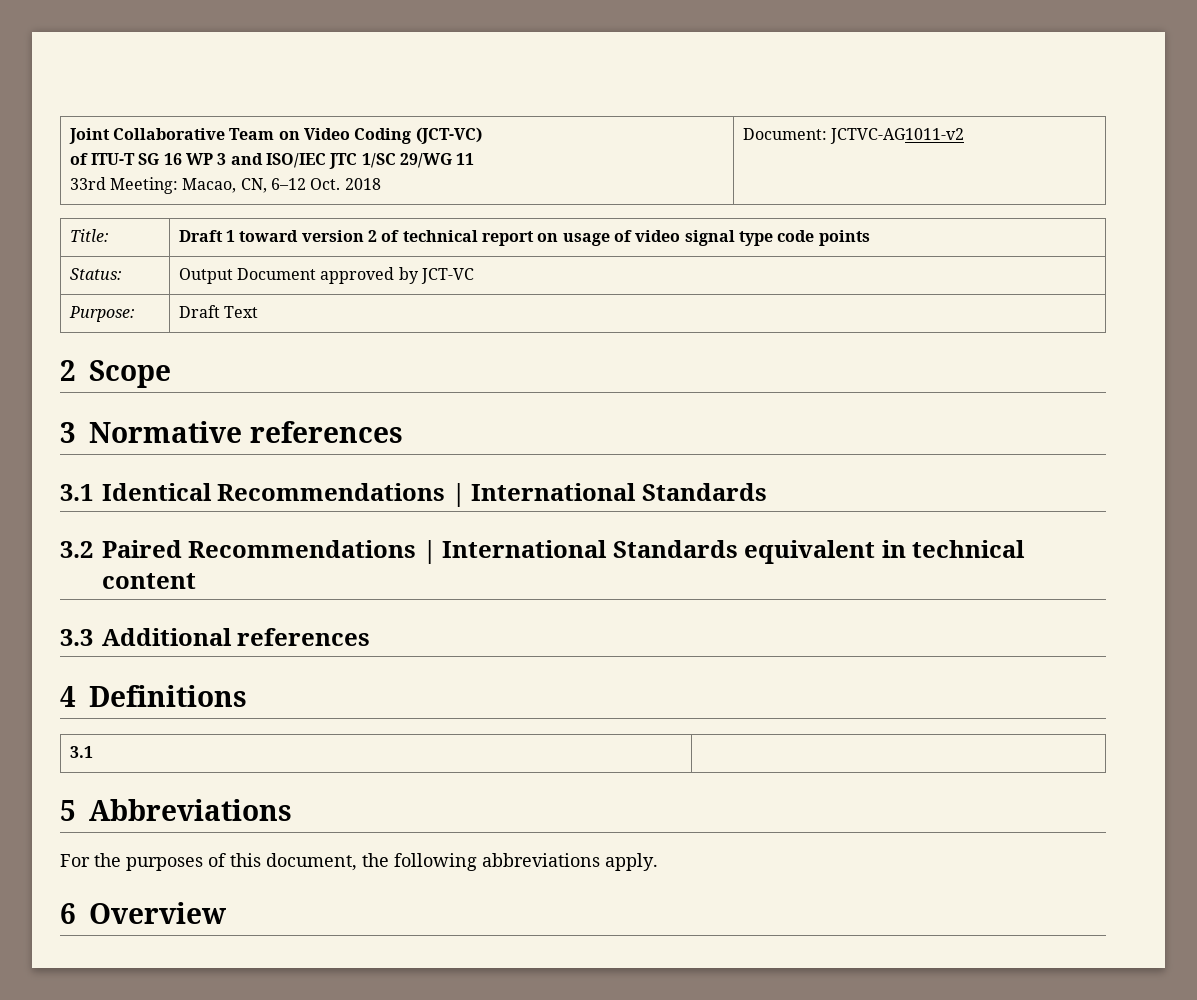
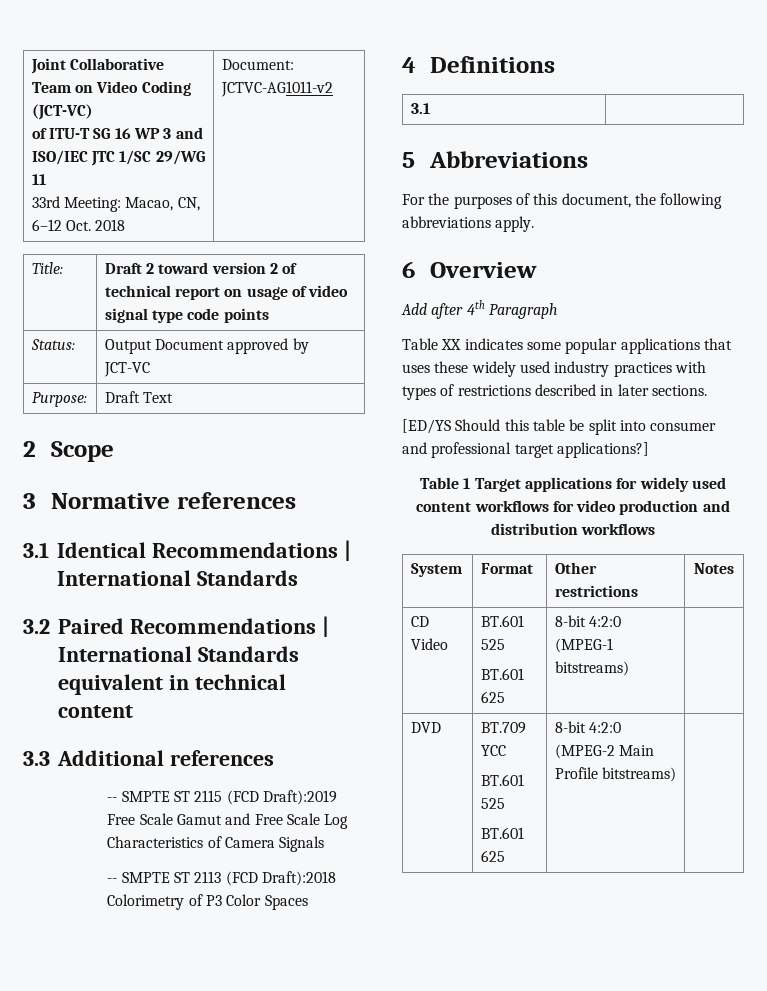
- Title: | Draft 1 toward version 2 of technical report on usage of video signal type code points
+ Title: | Draft 2 toward version 2 of technical report on usage of video signal type code points
+ -- SMPTE ST 2115 (FCD Draft):2019 Free Scale Gamut and Free Scale Log Characteristics of Camera Signals
+ -- SMPTE ST 2113 (FCD Draft):2018 Colorimetry of P3 Color Spaces
+ Add after 4th Paragraph
+ Table XX indicates some popular applications that uses these widely used industry practices with types of restrictions described in later sections.
+ [ED/YS Should this table be split into consumer and professional target applications?]
+ Table 1 Target applications for widely used content workflows for video production and distribution workflows
+ System | Format | Other restrictions | Notes
+ CD Video | BT.601 525
+ BT.601 625 | 8-bit 4:2:0 (MPEG-1 bitstreams) |
+ DVD | BT.709 YCC
+ BT.601 525
+ BT.601 625 | 8-bit 4:2:0 (MPEG-2 Main Profile bitstreams) |

